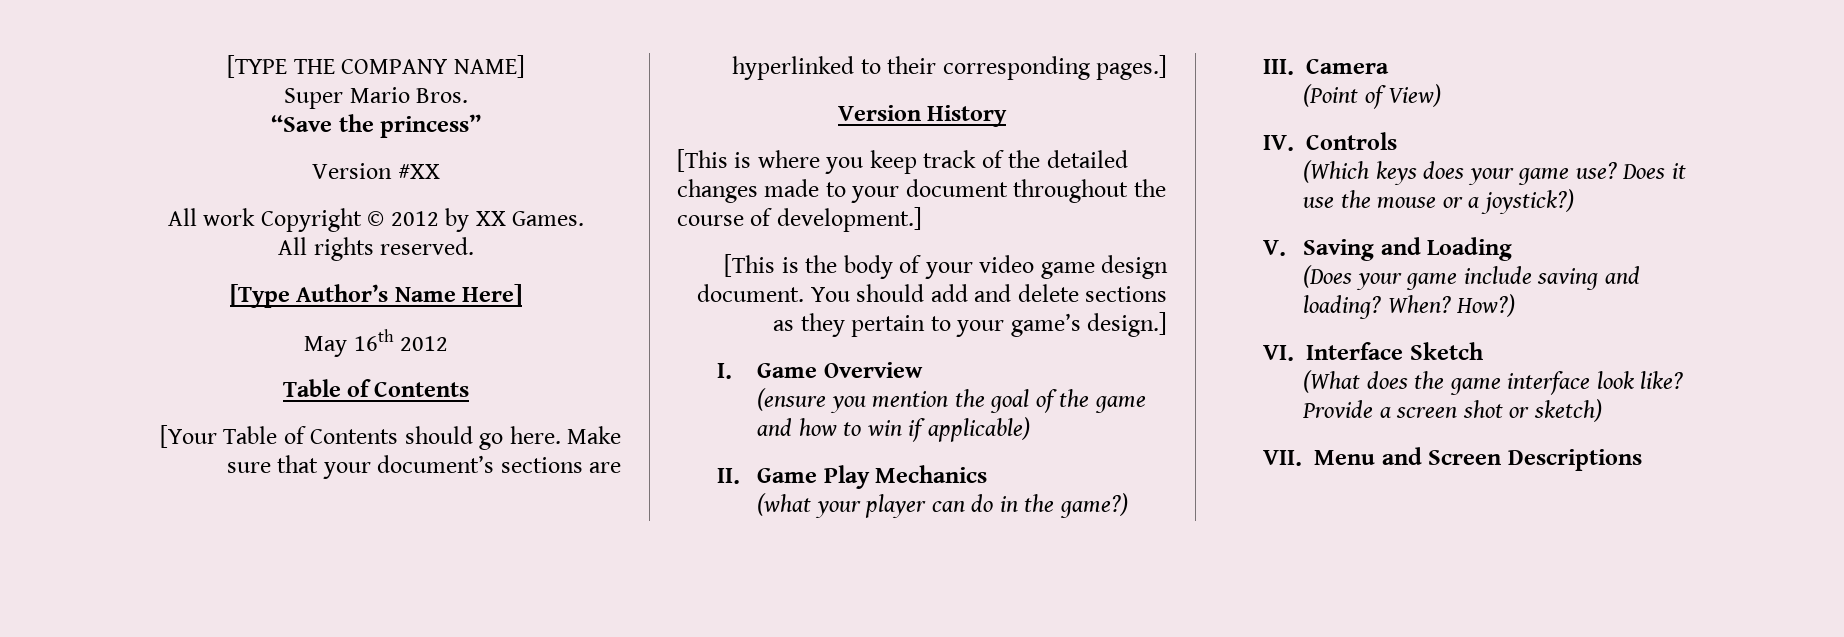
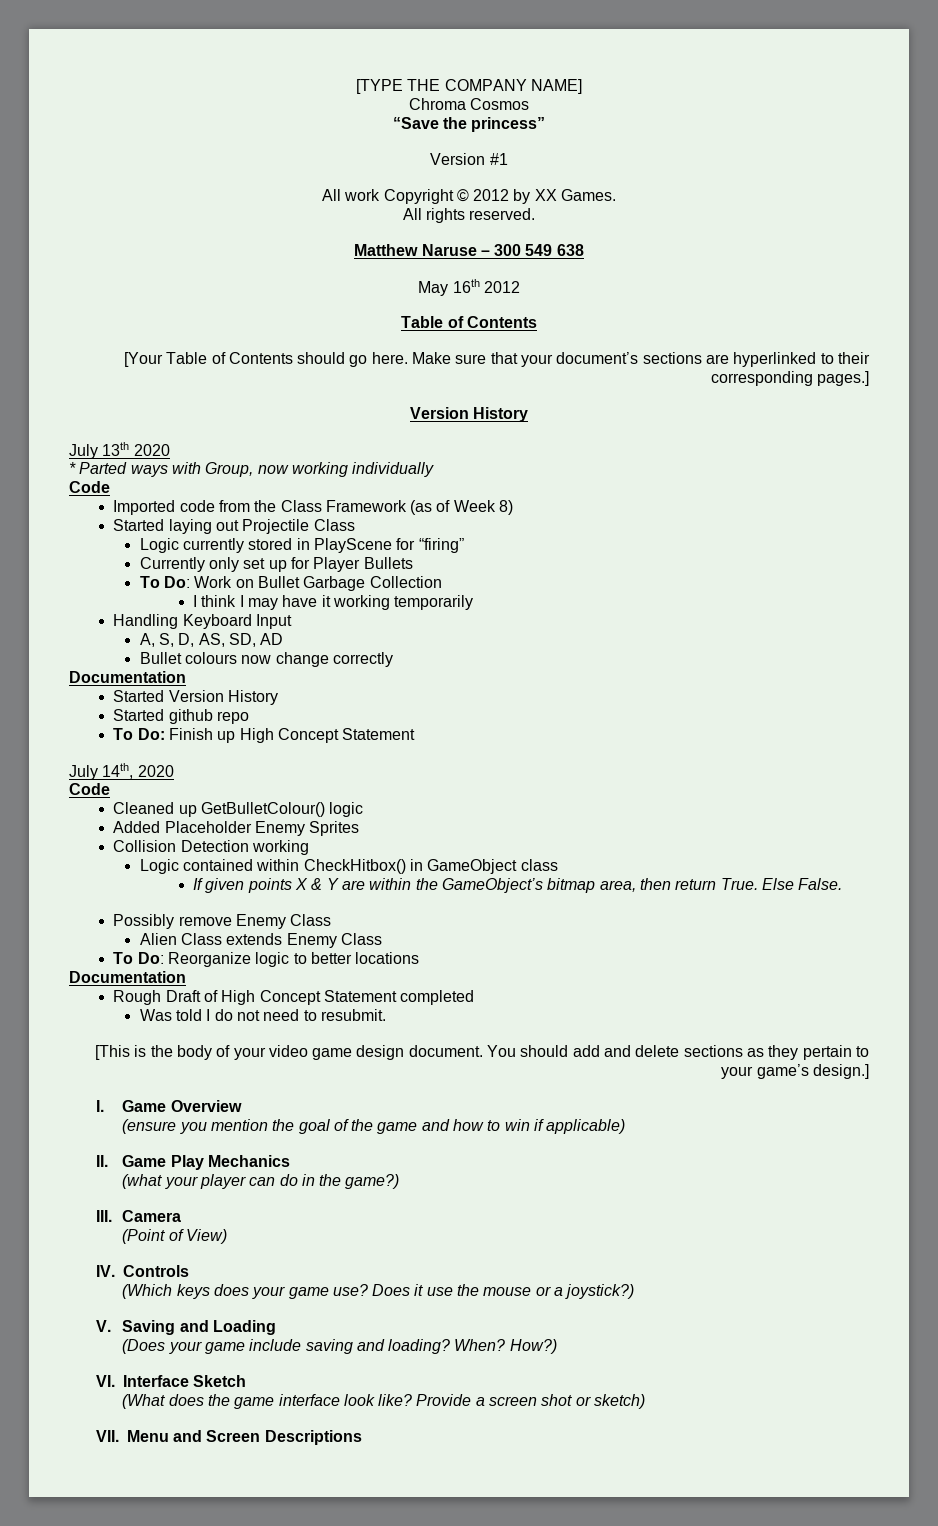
- Super Mario Bros.
+ Chroma Cosmos
- Version #XX
+ Version #1
- [Type Author’s Name Here]
+ Matthew Naruse – 300 549 638
- [This is where you keep track of the detailed changes made to your document throughout the course of development.]
+ July 13th 2020
+ * Parted ways with Group, now working individually
+ Code
+ Imported code from the Class Framework (as of Week 8)
+ Started laying out Projectile Class
+ Logic currently stored in PlayScene for “firing”
+ Currently only set up for Player Bullets
+ To Do: Work on Bullet Garbage Collection
+ I think I may have it working temporarily
+ Handling Keyboard Input
+ A, S, D, AS, SD, AD
+ Bullet colours now change correctly
+ Documentation
+ Started Version History
+ Started github repo
+ To Do: Finish up High Concept Statement
+ July 14th, 2020
+ Code
+ Cleaned up GetBulletColour() logic
+ Added Placeholder Enemy Sprites
+ Collision Detection working
+ Logic contained within CheckHitbox() in GameObject class
+ If given points X & Y are within the GameObject’s bitmap area, then return True. Else False.
+ Possibly remove Enemy Class
+ Alien Class extends Enemy Class
+ To Do: Reorganize logic to better locations
+ Documentation
+ Rough Draft of High Concept Statement completed
+ Was told I do not need to resubmit.

